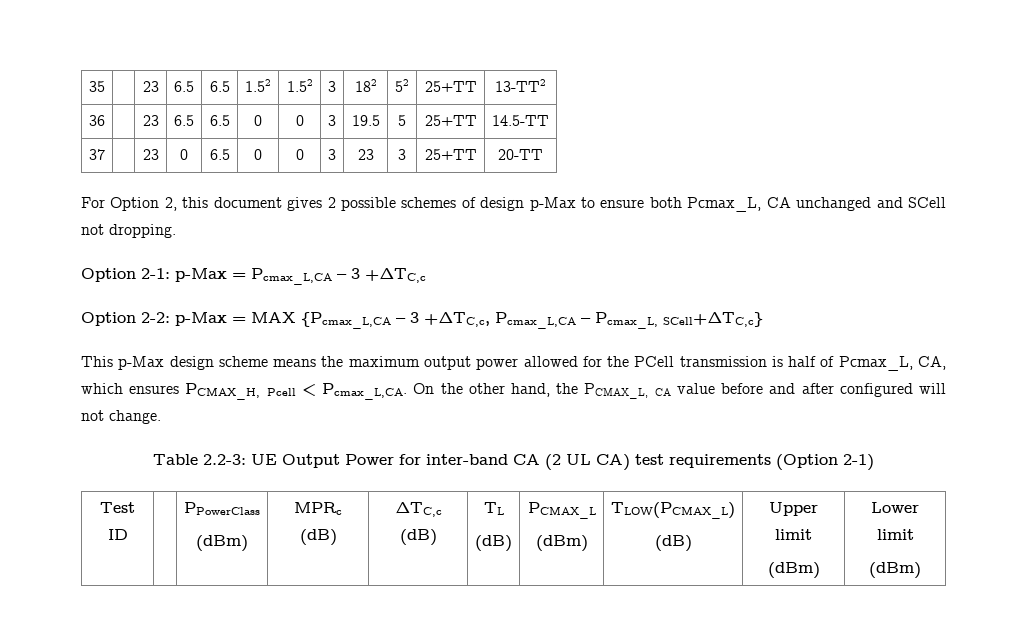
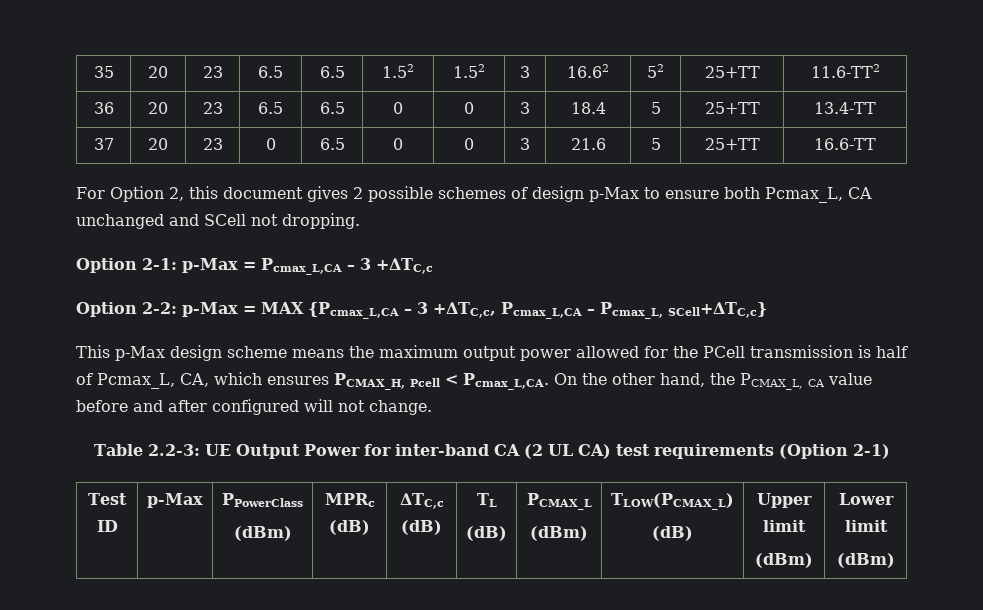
- 35 | | 23 | 6.5 | 6.5 | 1.52 | 1.52 | 3 | 182 | 52 | 25+TT | 13-TT2
+ 35 | 20 | 23 | 6.5 | 6.5 | 1.52 | 1.52 | 3 | 16.62 | 52 | 25+TT | 11.6-TT2
- 36 | | 23 | 6.5 | 6.5 | 0 | 0 | 3 | 19.5 | 5 | 25+TT | 14.5-TT
+ 36 | 20 | 23 | 6.5 | 6.5 | 0 | 0 | 3 | 18.4 | 5 | 25+TT | 13.4-TT
- 37 | | 23 | 0 | 6.5 | 0 | 0 | 3 | 23 | 3 | 25+TT | 20-TT
+ 37 | 20 | 23 | 0 | 6.5 | 0 | 0 | 3 | 21.6 | 5 | 25+TT | 16.6-TT
- Test ID | | PPowerClass
+ Test ID | p-Max | PPowerClass

